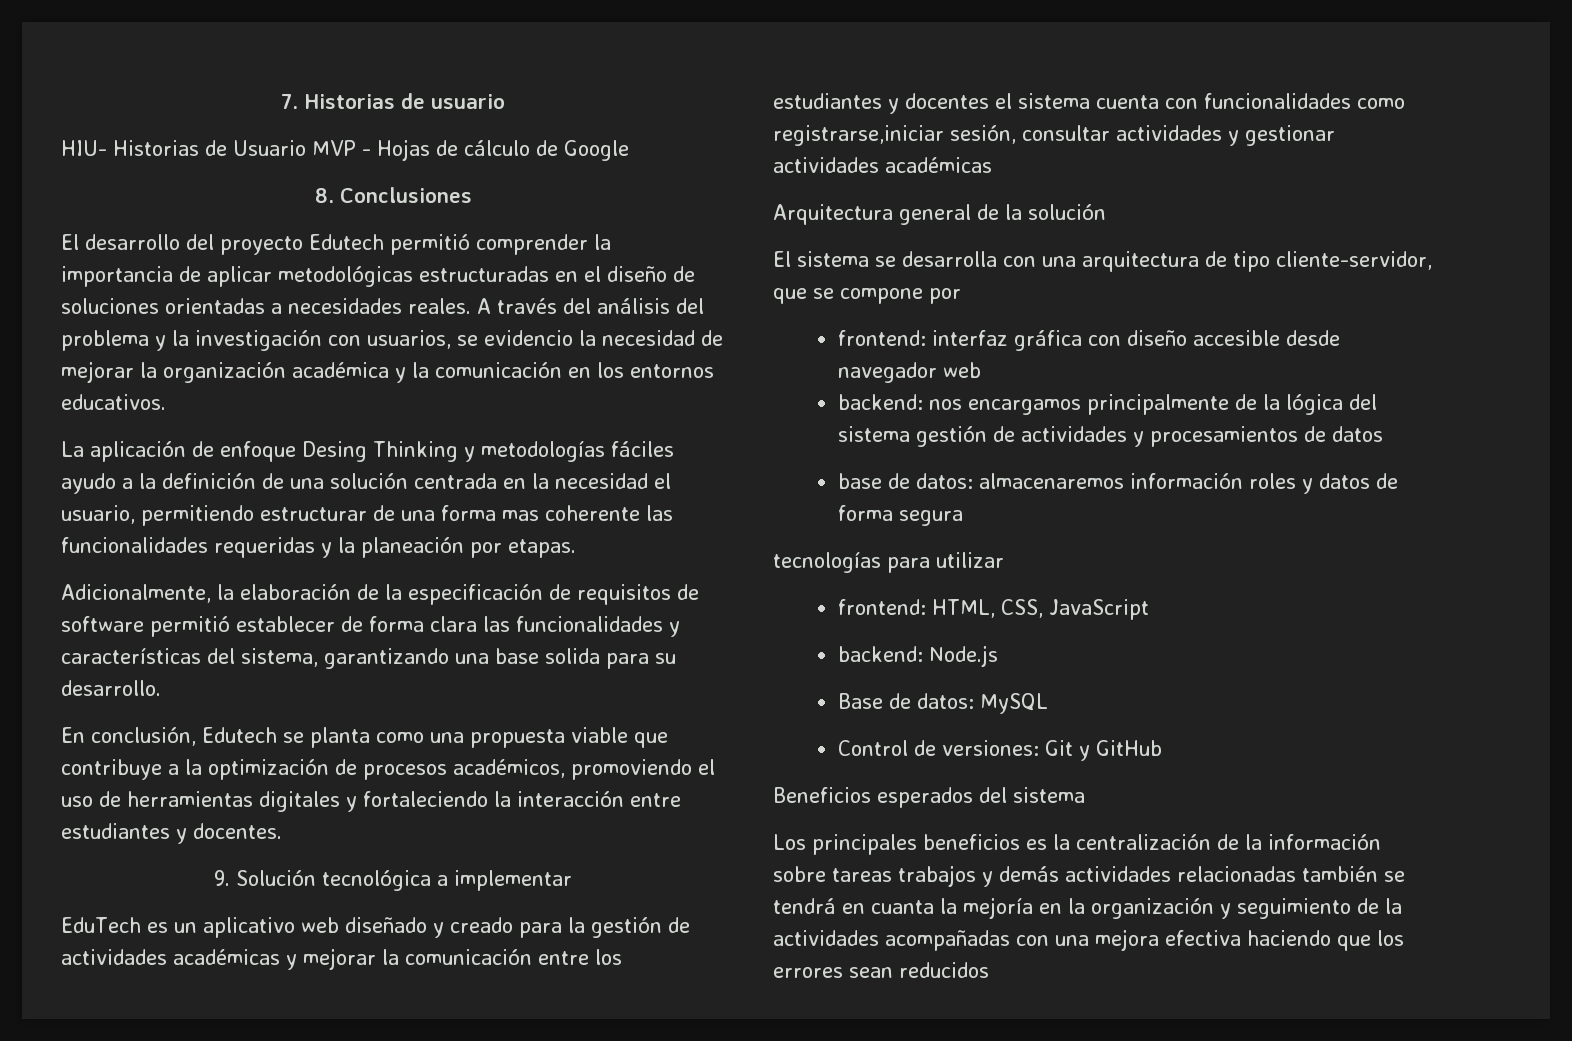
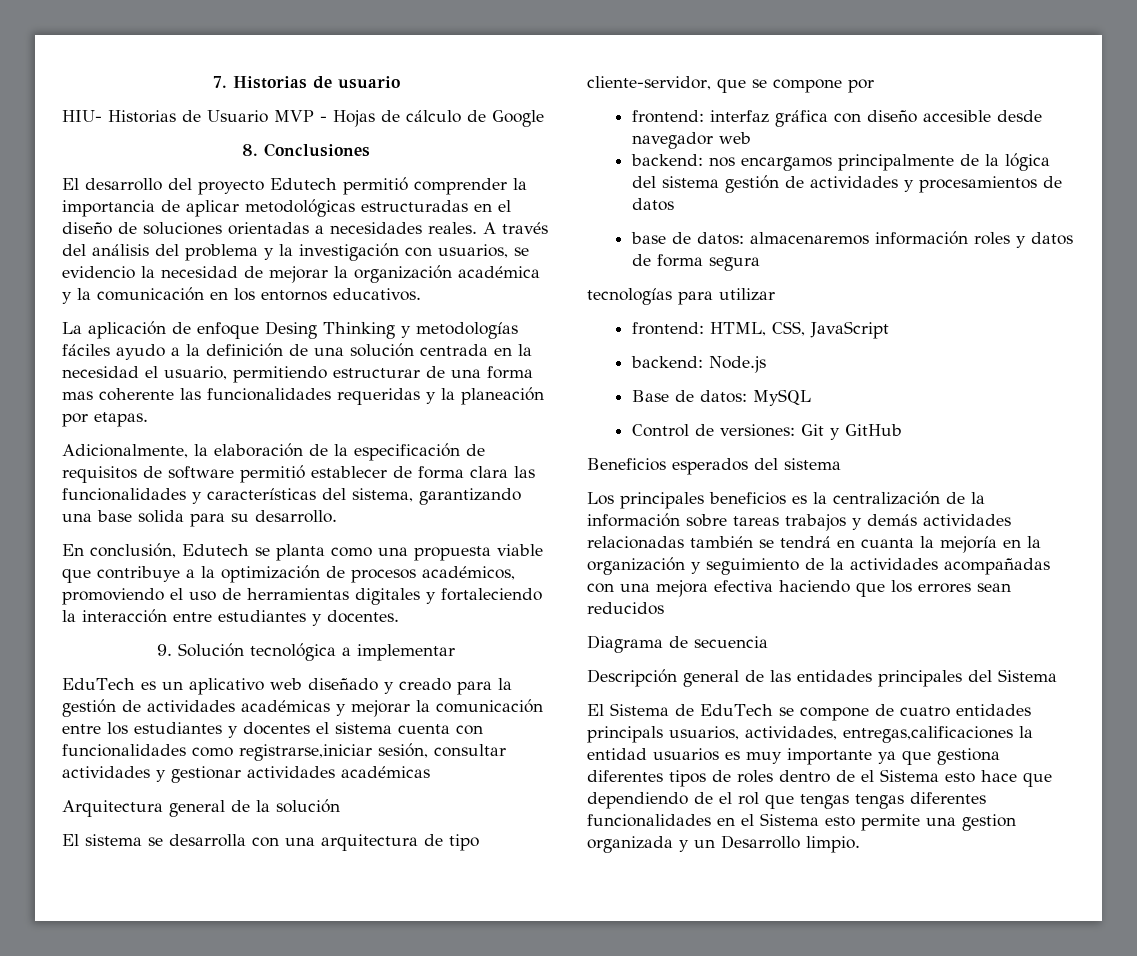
+ Diagrama de secuencia
+ Descripción general de las entidades principales del Sistema
+ El Sistema de EduTech se compone de cuatro entidades principals usuarios, actividades, entregas,calificaciones la entidad usuarios es muy importante ya que gestiona diferentes tipos de roles dentro de el Sistema esto hace que dependiendo de el rol que tengas tengas diferentes funcionalidades en el Sistema esto permite una gestion organizada y un Desarrollo limpio.

